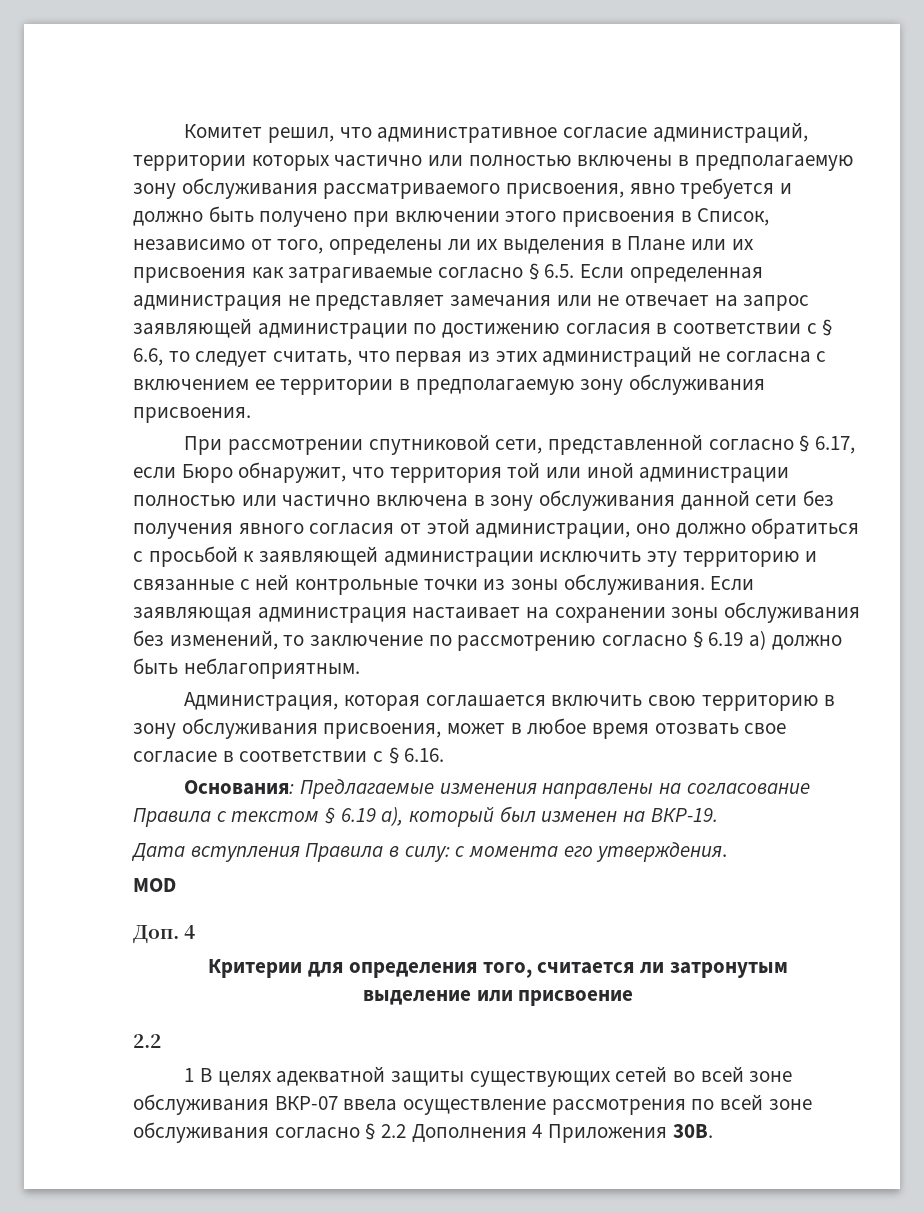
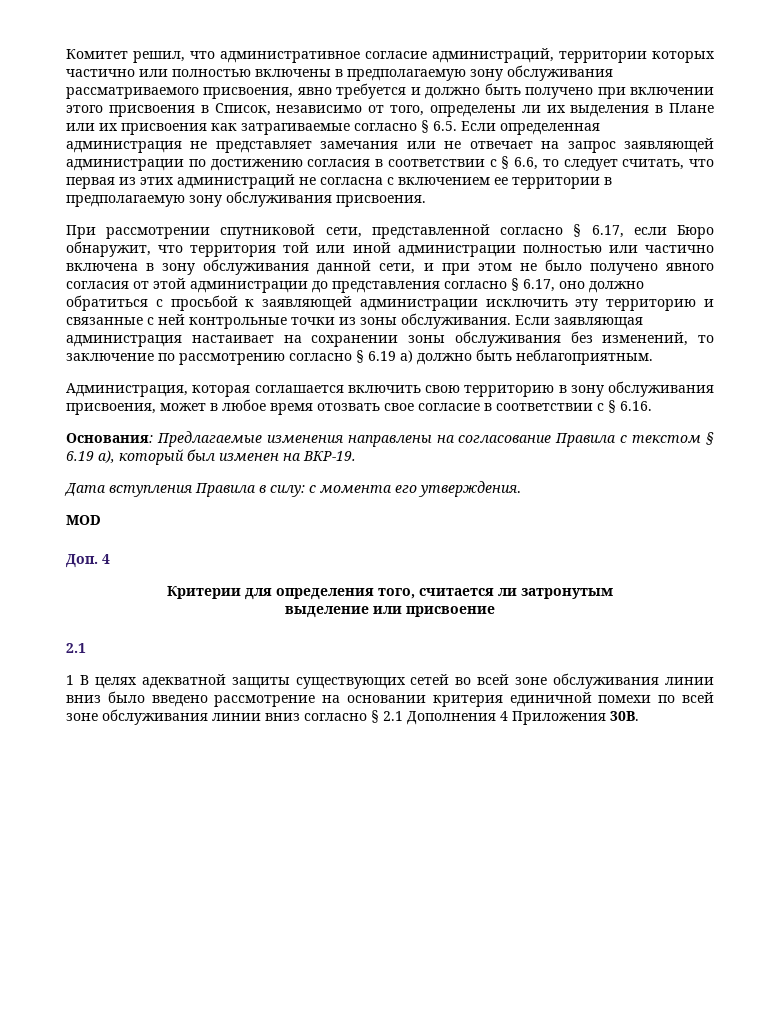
- При рассмотрении спутниковой сети, представленной согласно § 6.17, если Бюро обнаружит, что территория той или иной администрации полностью или частично включена в зону обслуживания данной сети без получения явного согласия от этой администрации, оно должно обратиться с просьбой к заявляющей администрации исключить эту территорию и связанные с ней контрольные точки из зоны обслуживания.
+ При рассмотрении спутниковой сети, представленной согласно § 6.17, если Бюро обнаружит, что территория той или иной администрации полностью или частично включена в зону обслуживания данной сети, и при этом не было получено явного согласия от этой администрации до представления согласно § 6.17, оно должно обратиться с просьбой к заявляющей администрации исключить эту территорию и связанные с ней контрольные точки из зоны обслуживания.
  выделение или присвоение
- 2.2
+ 2.1
- 1 В целях адекватной защиты существующих сетей во всей зоне обслуживания ВКР-07 ввела осуществление рассмотрения по всей зоне обслуживания согласно § 2.2 Дополнения 4 Приложения 30B.
+ 1 В целях адекватной защиты существующих сетей во всей зоне обслуживания линии вниз было введено рассмотрение на основании критерия единичной помехи по всей зоне обслуживания линии вниз согласно § 2.1 Дополнения 4 Приложения 30B.

